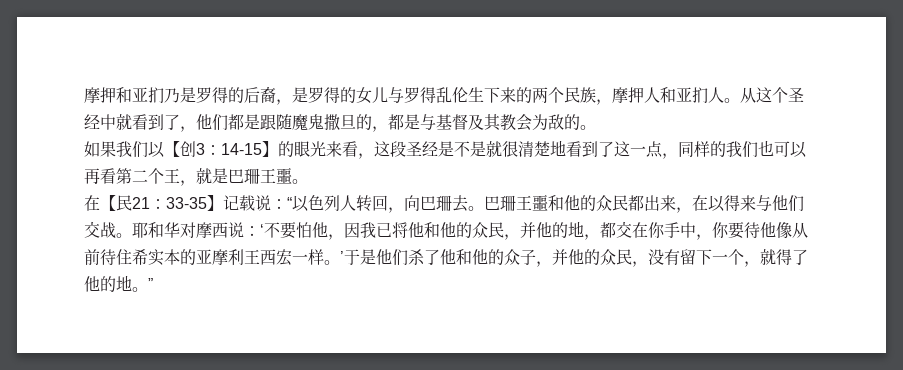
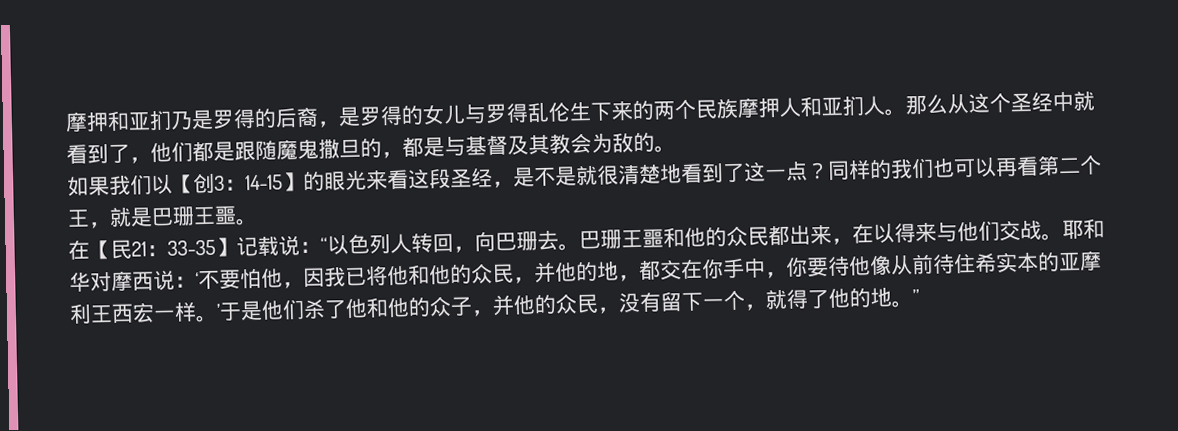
- 摩押和亚扪乃是罗得的后裔，是罗得的女儿与罗得乱伦生下来的两个民族，摩押人和亚扪人。
+ 摩押和亚扪乃是罗得的后裔，是罗得的女儿与罗得乱伦生下来的两个民族摩押人和亚扪人。
- 从这个圣经中就看到了，他们都是跟随魔鬼撒旦的，都是与基督及其教会为敌的。
+ 那么从这个圣经中就看到了，他们都是跟随魔鬼撒旦的，都是与基督及其教会为敌的。
- 如果我们以【创3：14-15】的眼光来看，这段圣经是不是就很清楚地看到了这一点，同样的我们也可以再看第二个王，就是巴珊王噩。
+ 如果我们以【创3：14-15】的眼光来看这段圣经，是不是就很清楚地看到了这一点？同样的我们也可以再看第二个王，就是巴珊王噩。

